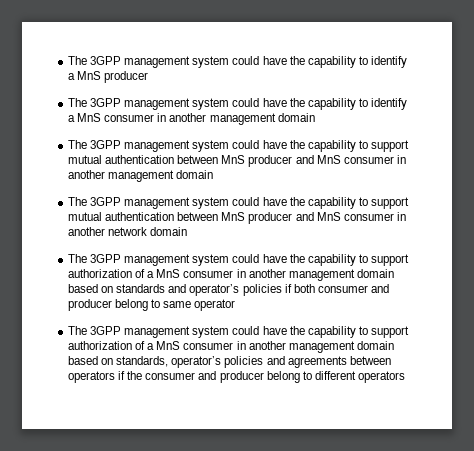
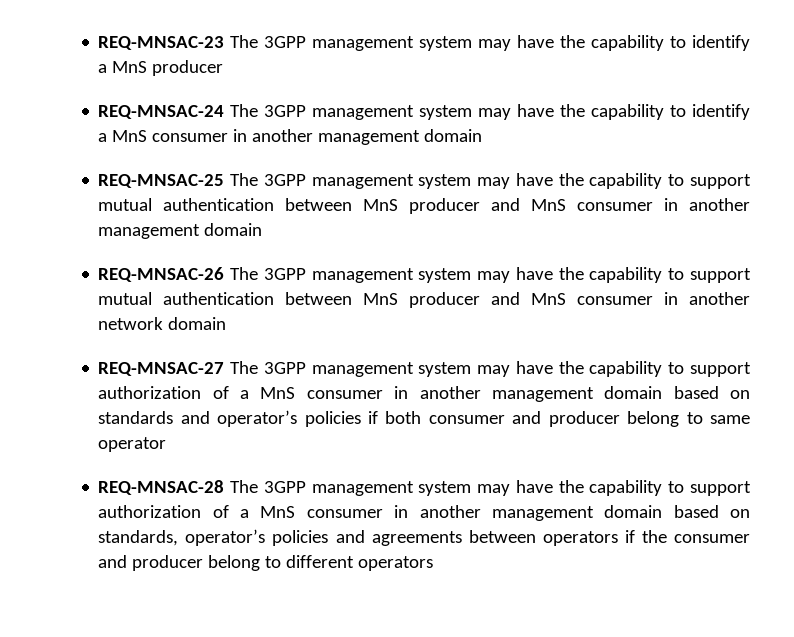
- The 3GPP management system could have the capability to identify a MnS producer
+ REQ-MNSAC-23 The 3GPP management system may have the capability to identify a MnS producer
- The 3GPP management system could have the capability to identify a MnS consumer in another management domain
+ REQ-MNSAC-24 The 3GPP management system may have the capability to identify a MnS consumer in another management domain
- The 3GPP management system could have the capability to support mutual authentication between MnS producer and MnS consumer in another management domain
+ REQ-MNSAC-25 The 3GPP management system may have the capability to support mutual authentication between MnS producer and MnS consumer in another management domain
- The 3GPP management system could have the capability to support mutual authentication between MnS producer and MnS consumer in another network domain
+ REQ-MNSAC-26 The 3GPP management system may have the capability to support mutual authentication between MnS producer and MnS consumer in another network domain
- The 3GPP management system could have the capability to support authorization of a MnS consumer in another management domain based on standards and operator’s policies if both consumer and producer belong to same operator
+ REQ-MNSAC-27 The 3GPP management system may have the capability to support authorization of a MnS consumer in another management domain based on standards and operator’s policies if both consumer and producer belong to same operator
- The 3GPP management system could have the capability to support authorization of a MnS consumer in another management domain based on standards, operator’s policies and agreements between operators if the consumer and producer belong to different operators
+ REQ-MNSAC-28 The 3GPP management system may have the capability to support authorization of a MnS consumer in another management domain based on standards, operator’s policies and agreements between operators if the consumer and producer belong to different operators

